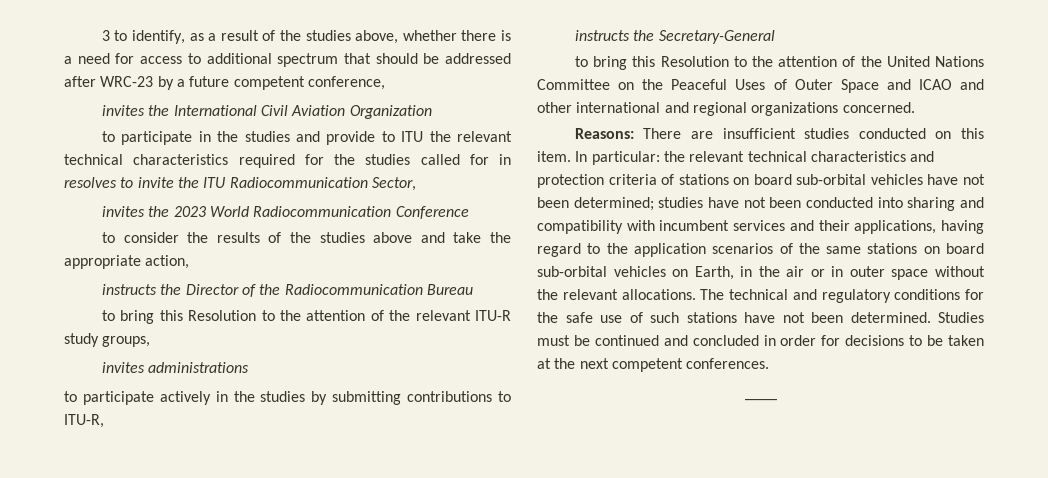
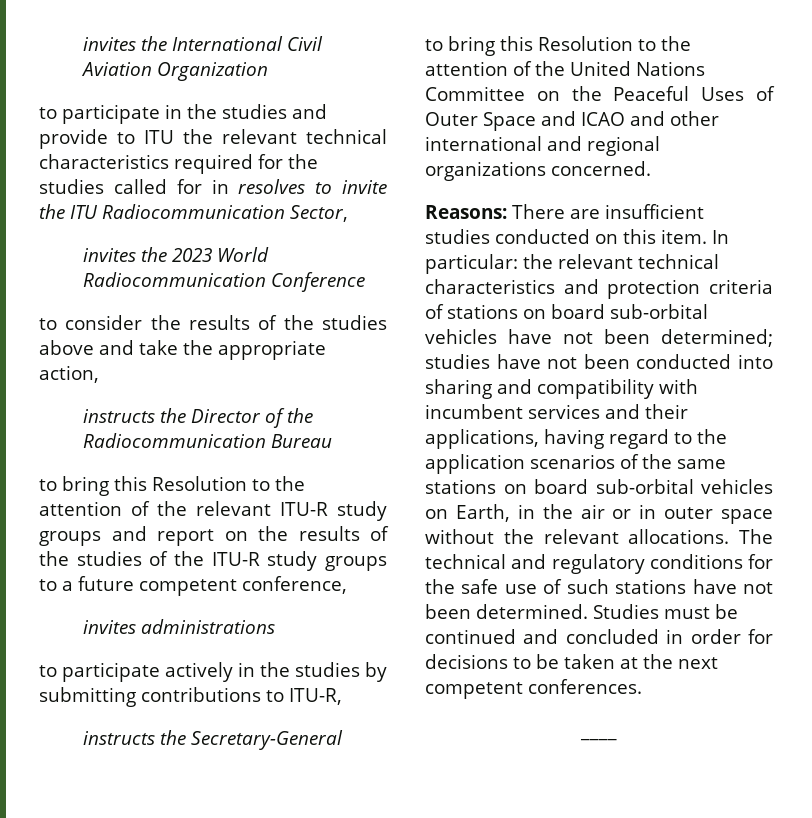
- 3 to identify, as a result of the studies above, whether there is a need for access to additional spectrum that should be addressed after WRC-23 by a future competent conference,
- to bring this Resolution to the attention of the relevant ITU-R study groups,
+ to bring this Resolution to the attention of the relevant ITU-R study groups and report on the results of the studies of the ITU-R study groups to a future competent conference,

